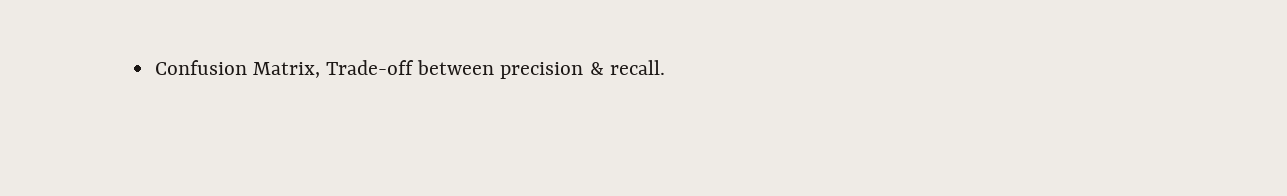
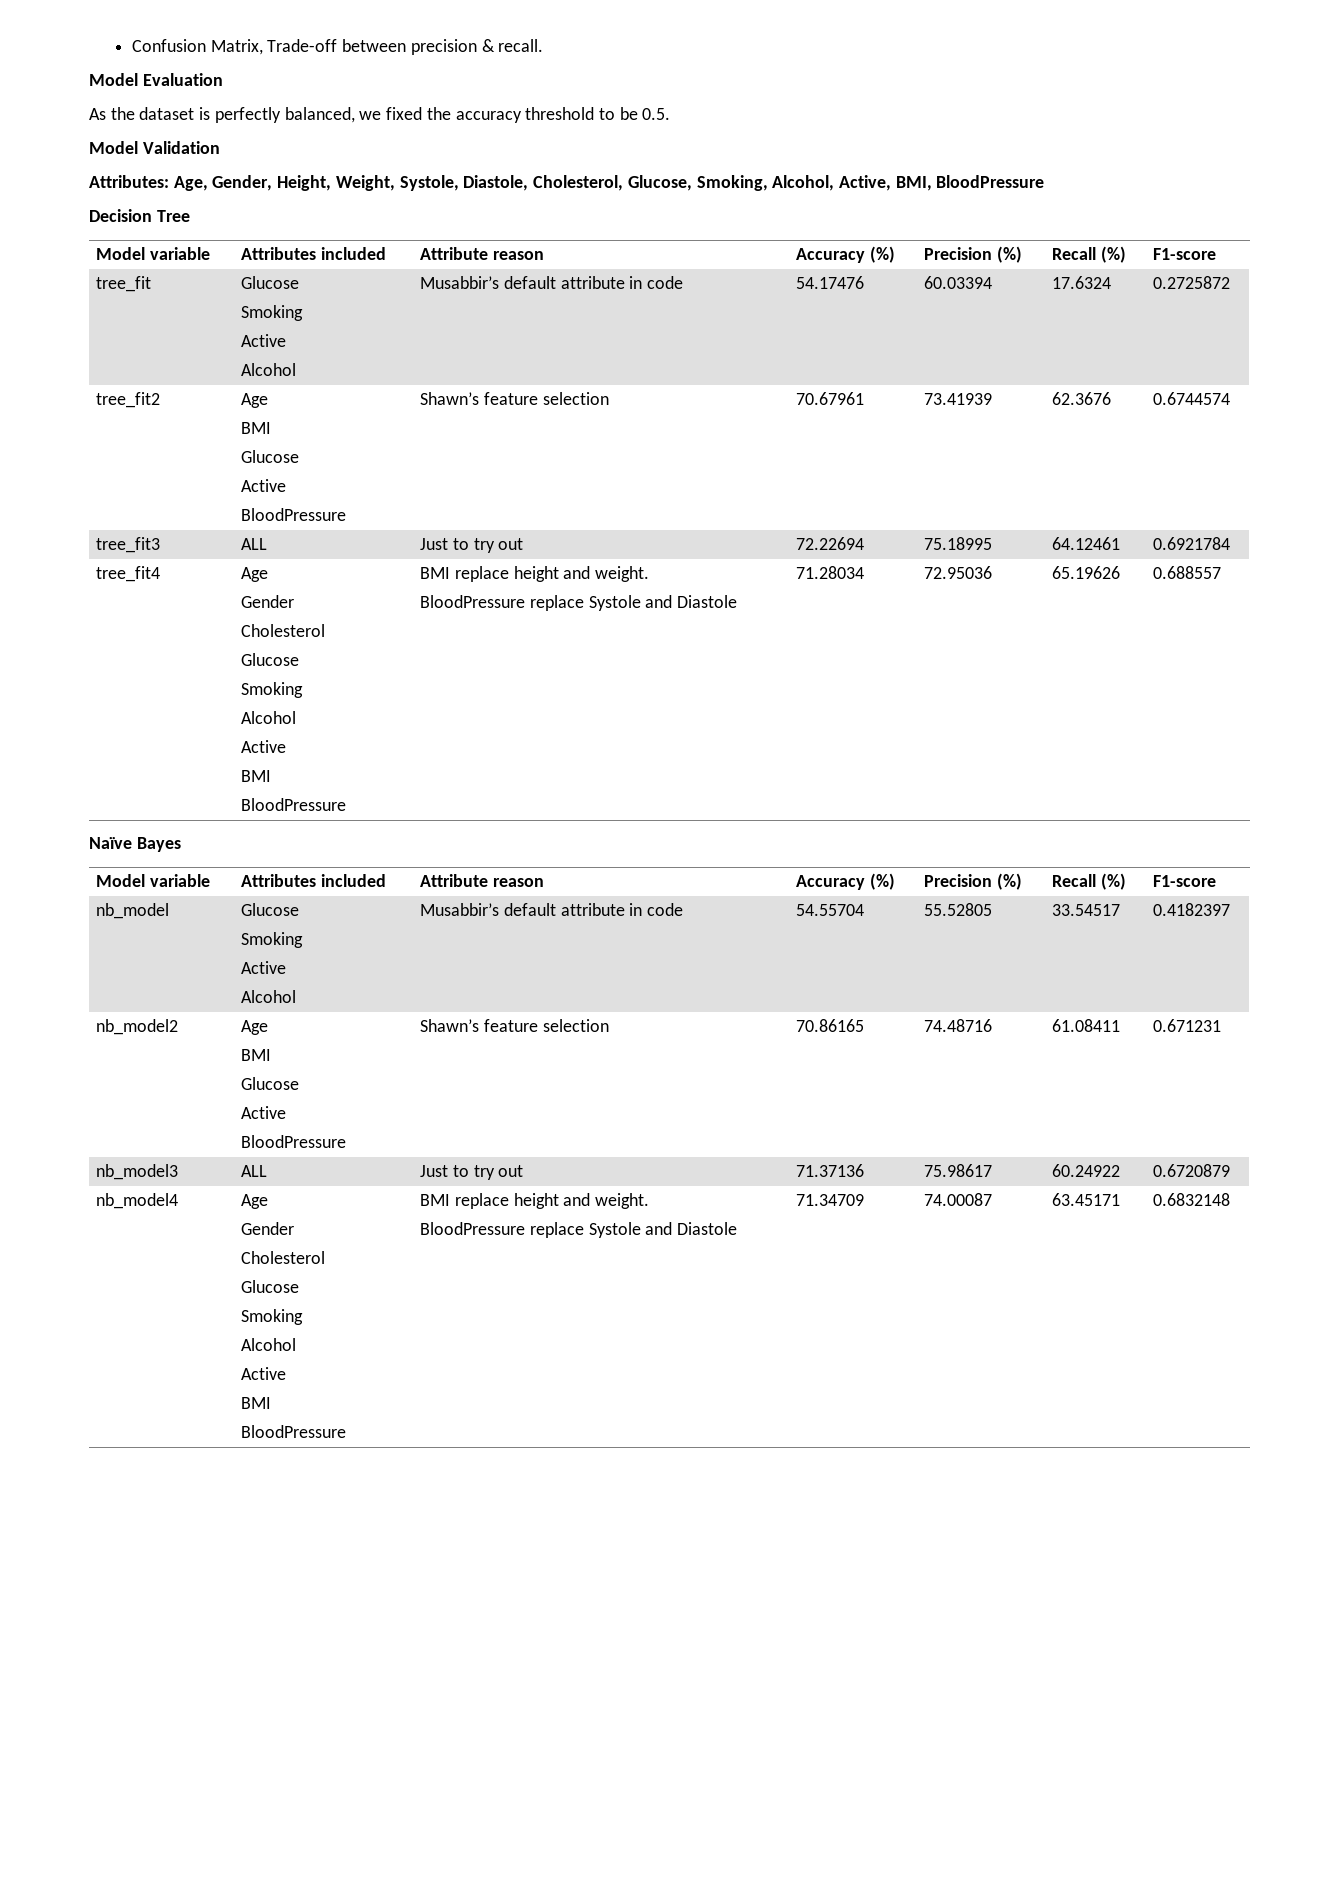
+ Model Evaluation
+ As the dataset is perfectly balanced, we fixed the accuracy threshold to be 0.5.
+ Model Validation
+ Attributes: Age, Gender, Height, Weight, Systole, Diastole, Cholesterol, Glucose, Smoking, Alcohol, Active, BMI, BloodPressure
+ Decision Tree
+ Model variable | Attributes included | Attribute reason | Accuracy (%) | Precision (%) | Recall (%) | F1-score
+ tree_fit | Glucose
+ Smoking
+ Active
+ Alcohol | Musabbir’s default attribute in code | 54.17476 | 60.03394 | 17.6324 | 0.2725872
+ tree_fit2 | Age
+ BMI
+ Glucose
+ Active
+ BloodPressure | Shawn’s feature selection | 70.67961 | 73.41939 | 62.3676 | 0.6744574
+ tree_fit3 | ALL | Just to try out | 72.22694 | 75.18995 | 64.12461 | 0.6921784
+ tree_fit4 | Age
+ Gender
+ Cholesterol
+ Glucose
+ Smoking
+ Alcohol
+ Active
+ BMI
+ BloodPressure | BMI replace height and weight.
+ BloodPressure replace Systole and Diastole | 71.28034 | 72.95036 | 65.19626 | 0.688557
+ Naïve Bayes
+ Model variable | Attributes included | Attribute reason | Accuracy (%) | Precision (%) | Recall (%) | F1-score
+ nb_model | Glucose
+ Smoking
+ Active
+ Alcohol | Musabbir’s default attribute in code | 54.55704 | 55.52805 | 33.54517 | 0.4182397
+ nb_model2 | Age
+ BMI
+ Glucose
+ Active
+ BloodPressure | Shawn’s feature selection | 70.86165 | 74.48716 | 61.08411 | 0.671231
+ nb_model3 | ALL | Just to try out | 71.37136 | 75.98617 | 60.24922 | 0.6720879
+ nb_model4 | Age
+ Gender
+ Cholesterol
+ Glucose
+ Smoking
+ Alcohol
+ Active
+ BMI
+ BloodPressure | BMI replace height and weight.
+ BloodPressure replace Systole and Diastole | 71.34709 | 74.00087 | 63.45171 | 0.6832148

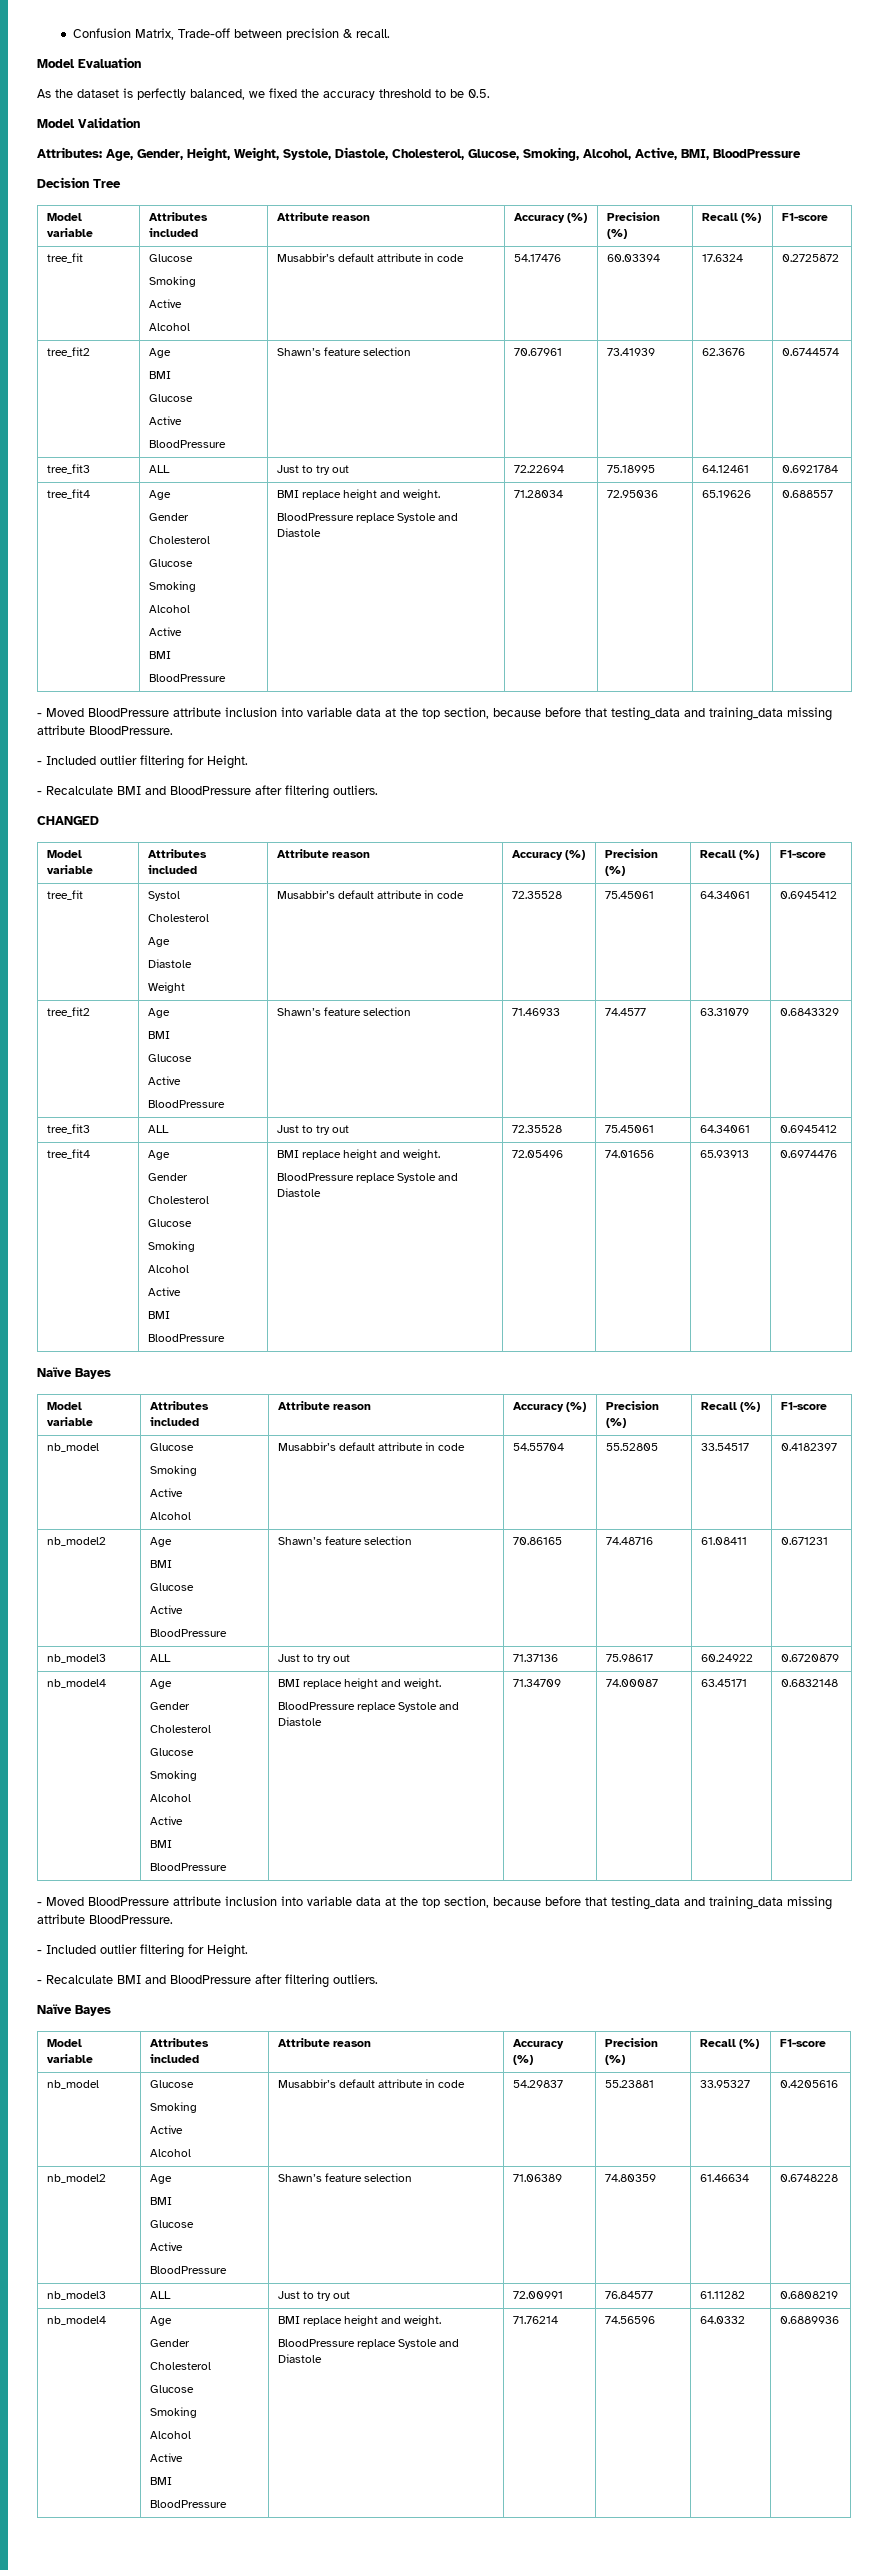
  tree_fit3 | ALL | Just to try out | 72.22694 | 75.18995 | 64.12461 | 0.6921784
  tree_fit4 | Age
  Gender
  Cholesterol
  Glucose
  Smoking
  Alcohol
  Active
  BMI
  BloodPressure | BMI replace height and weight.
  BloodPressure replace Systole and Diastole | 71.28034 | 72.95036 | 65.19626 | 0.688557
+ - Moved BloodPressure attribute inclusion into variable data at the top section, because before that testing_data and training_data missing attribute BloodPressure.
+ - Included outlier filtering for Height.
+ - Recalculate BMI and BloodPressure after filtering outliers.
+ CHANGED
+ Model variable | Attributes included | Attribute reason | Accuracy (%) | Precision (%) | Recall (%) | F1-score
+ tree_fit | Systol
+ Cholesterol
+ Age
+ Diastole
+ Weight | Musabbir’s default attribute in code | 72.35528 | 75.45061 | 64.34061 | 0.6945412
+ tree_fit2 | Age
+ BMI
+ Glucose
+ Active
+ BloodPressure | Shawn’s feature selection | 71.46933 | 74.4577 | 63.31079 | 0.6843329
+ tree_fit3 | ALL | Just to try out | 72.35528 | 75.45061 | 64.34061 | 0.6945412
+ tree_fit4 | Age
+ Gender
+ Cholesterol
+ Glucose
+ Smoking
+ Alcohol
+ Active
+ BMI
+ BloodPressure | BMI replace height and weight.
+ BloodPressure replace Systole and Diastole | 72.05496 | 74.01656 | 65.93913 | 0.6974476
  nb_model3 | ALL | Just to try out | 71.37136 | 75.98617 | 60.24922 | 0.6720879
  nb_model4 | Age
  Gender
  Cholesterol
  Glucose
  Smoking
  Alcohol
  Active
  BMI
  BloodPressure | BMI replace height and weight.
  BloodPressure replace Systole and Diastole | 71.34709 | 74.00087 | 63.45171 | 0.6832148
+ - Moved BloodPressure attribute inclusion into variable data at the top section, because before that testing_data and training_data missing attribute BloodPressure.
+ - Included outlier filtering for Height.
+ - Recalculate BMI and BloodPressure after filtering outliers.
+ Naïve Bayes
+ Model variable | Attributes included | Attribute reason | Accuracy (%) | Precision (%) | Recall (%) | F1-score
+ nb_model | Glucose
+ Smoking
+ Active
+ Alcohol | Musabbir’s default attribute in code | 54.29837 | 55.23881 | 33.95327 | 0.4205616
+ nb_model2 | Age
+ BMI
+ Glucose
+ Active
+ BloodPressure | Shawn’s feature selection | 71.06389 | 74.80359 | 61.46634 | 0.6748228
+ nb_model3 | ALL | Just to try out | 72.00991 | 76.84577 | 61.11282 | 0.6808219
+ nb_model4 | Age
+ Gender
+ Cholesterol
+ Glucose
+ Smoking
+ Alcohol
+ Active
+ BMI
+ BloodPressure | BMI replace height and weight.
+ BloodPressure replace Systole and Diastole | 71.76214 | 74.56596 | 64.0332 | 0.6889936

